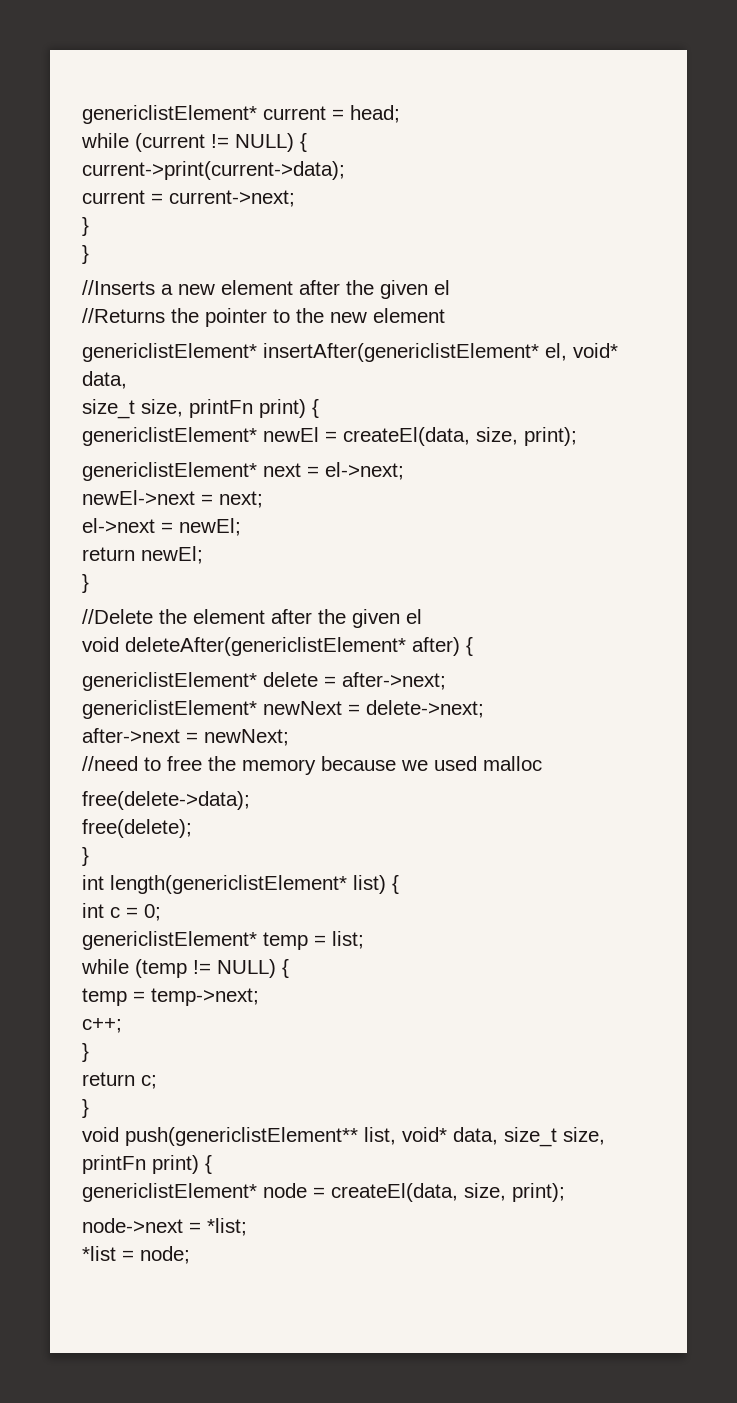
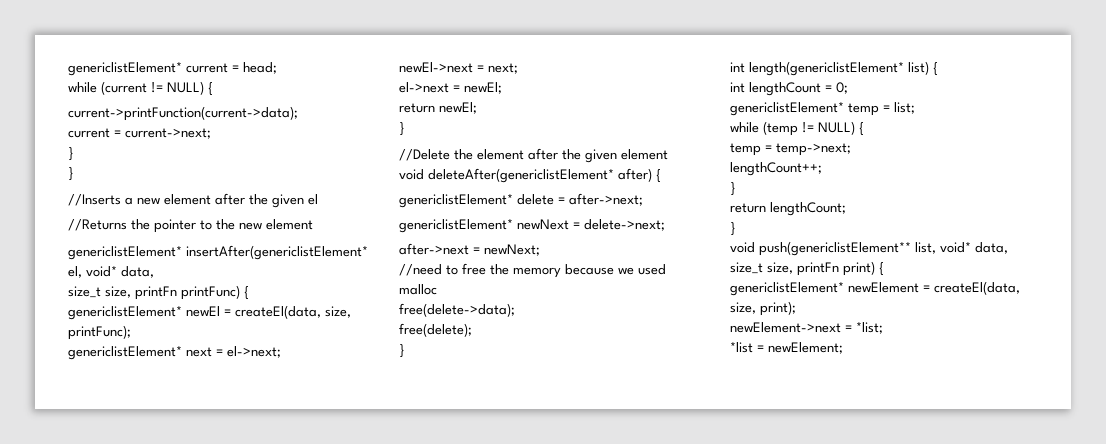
- current->print(current->data);
+ current->printFunction(current->data);
  genericlistElement* insertAfter(genericlistElement* el, void* data,
- size_t size, printFn print) {
+ size_t size, printFn printFunc) {
- genericlistElement* newEl = createEl(data, size, print);
+ genericlistElement* newEl = createEl(data, size, printFunc);
- //Delete the element after the given el
+ //Delete the element after the given element
- int c = 0;
+ int lengthCount = 0;
- c++;
+ lengthCount++;
- return c;
+ return lengthCount;
- genericlistElement* node = createEl(data, size, print);
- node->next = *list;
+ genericlistElement* newElement = createEl(data, size, print);
+ newElement->next = *list;
- *list = node;
+ *list = newElement;

